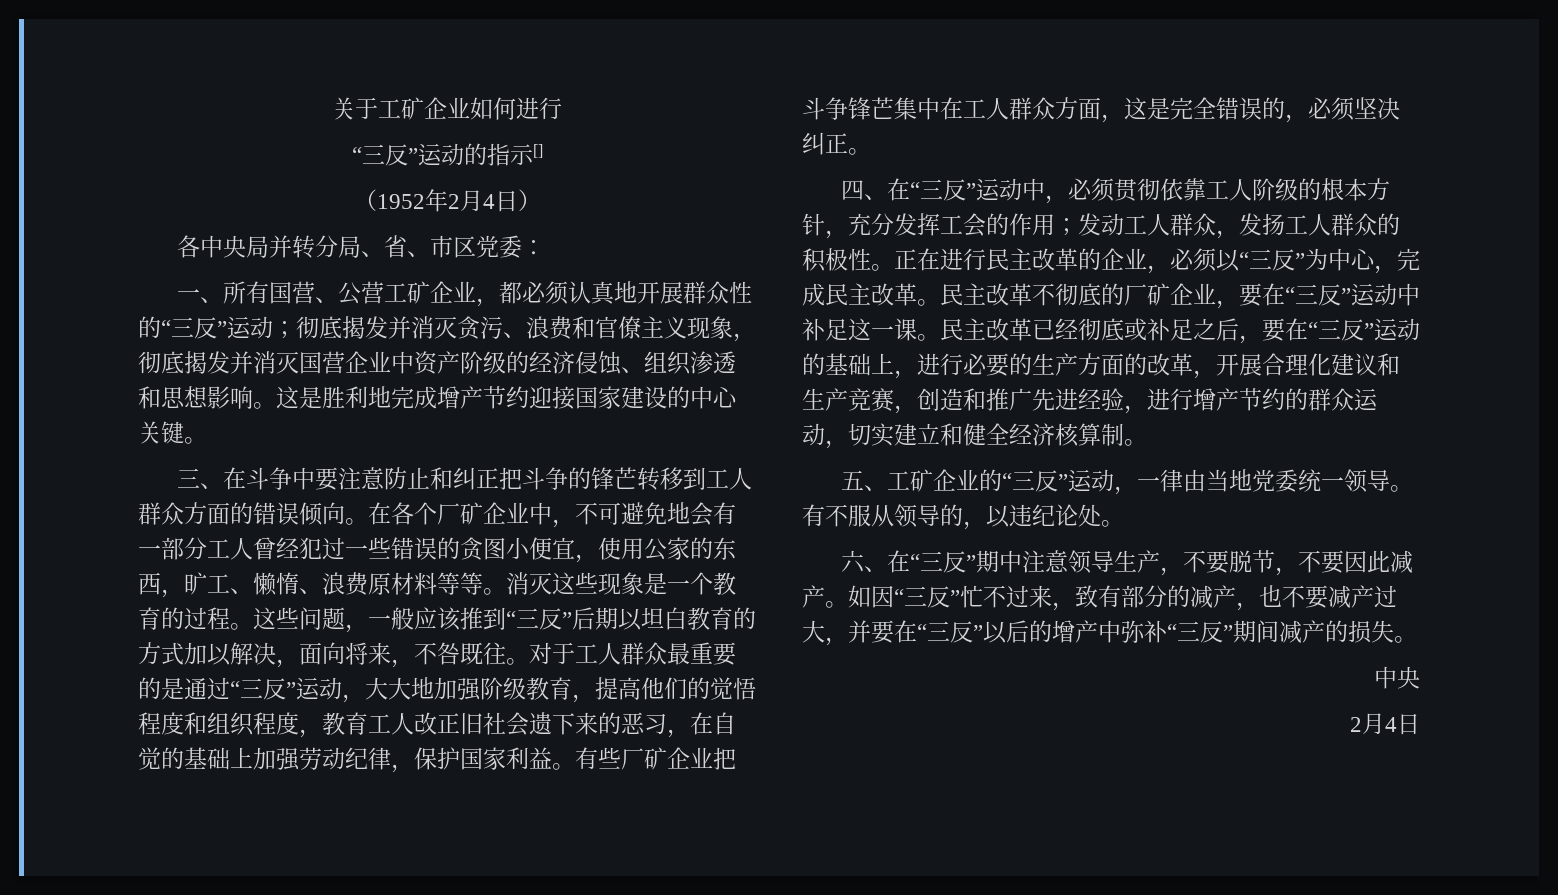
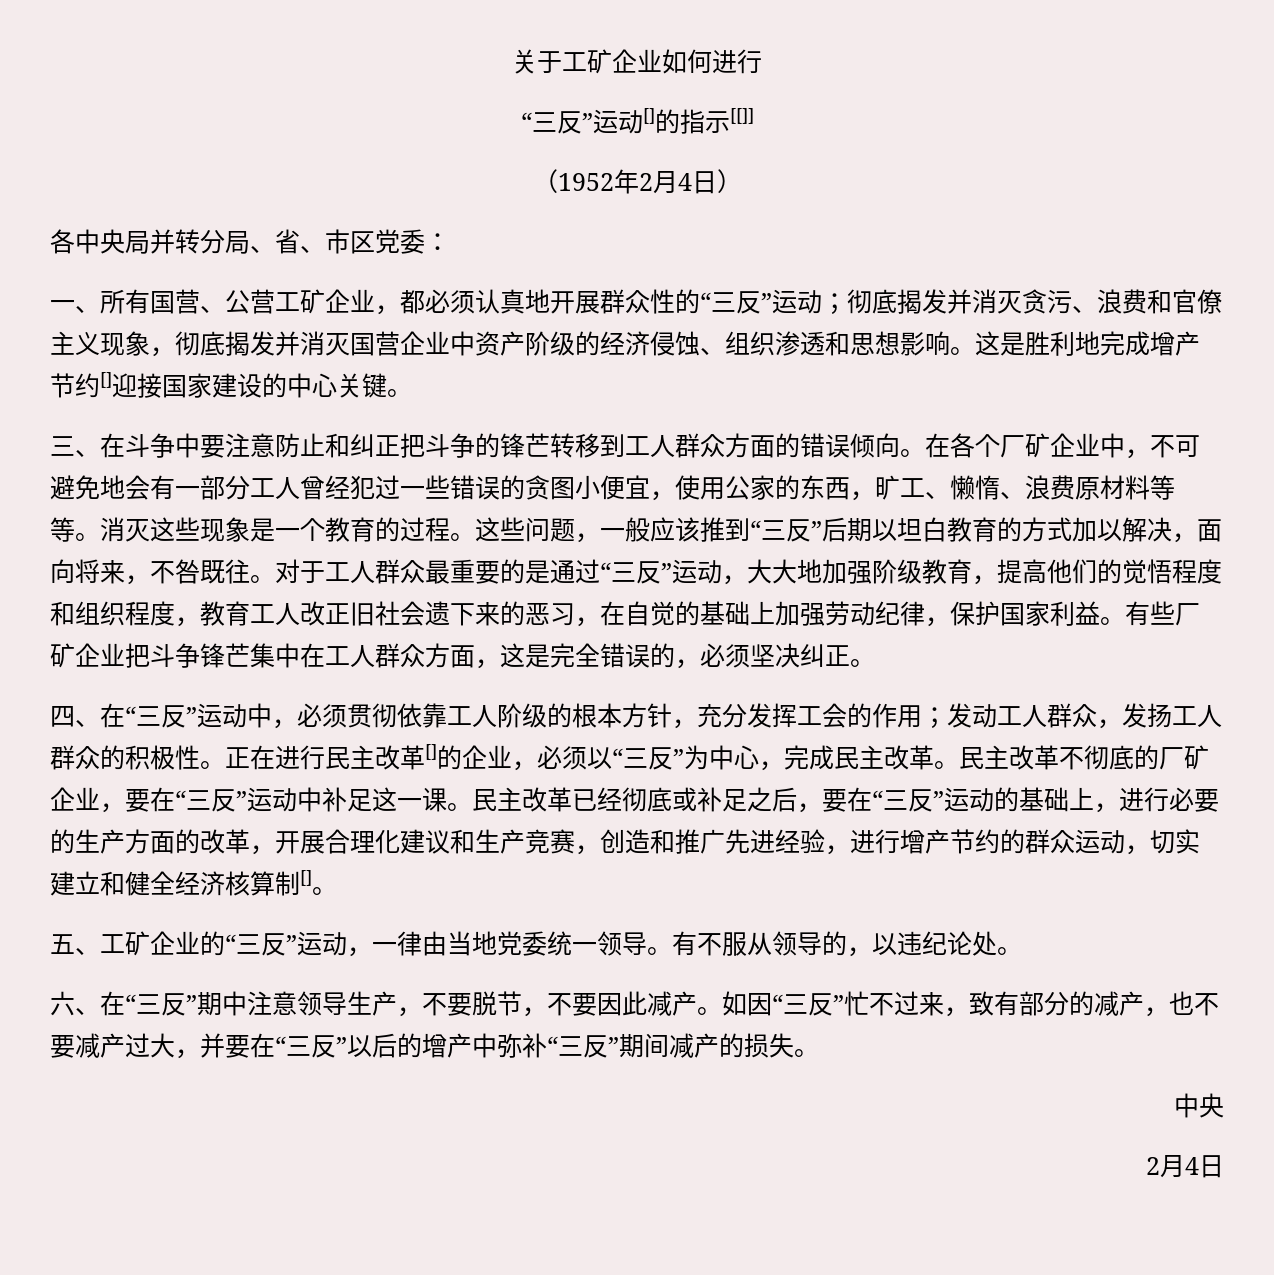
- “三反”运动的指示[]
+ “三反”运动[]的指示[[]]
- 这是胜利地完成增产节约迎接国家建设的中心关键。
+ 这是胜利地完成增产节约[]迎接国家建设的中心关键。
- 正在进行民主改革的企业，必须以“三反”为中心，完成民主改革。
+ 正在进行民主改革[]的企业，必须以“三反”为中心，完成民主改革。
- 民主改革已经彻底或补足之后，要在“三反”运动的基础上，进行必要的生产方面的改革，开展合理化建议和生产竞赛，创造和推广先进经验，进行增产节约的群众运动，切实建立和健全经济核算制。
+ 民主改革已经彻底或补足之后，要在“三反”运动的基础上，进行必要的生产方面的改革，开展合理化建议和生产竞赛，创造和推广先进经验，进行增产节约的群众运动，切实建立和健全经济核算制[]。

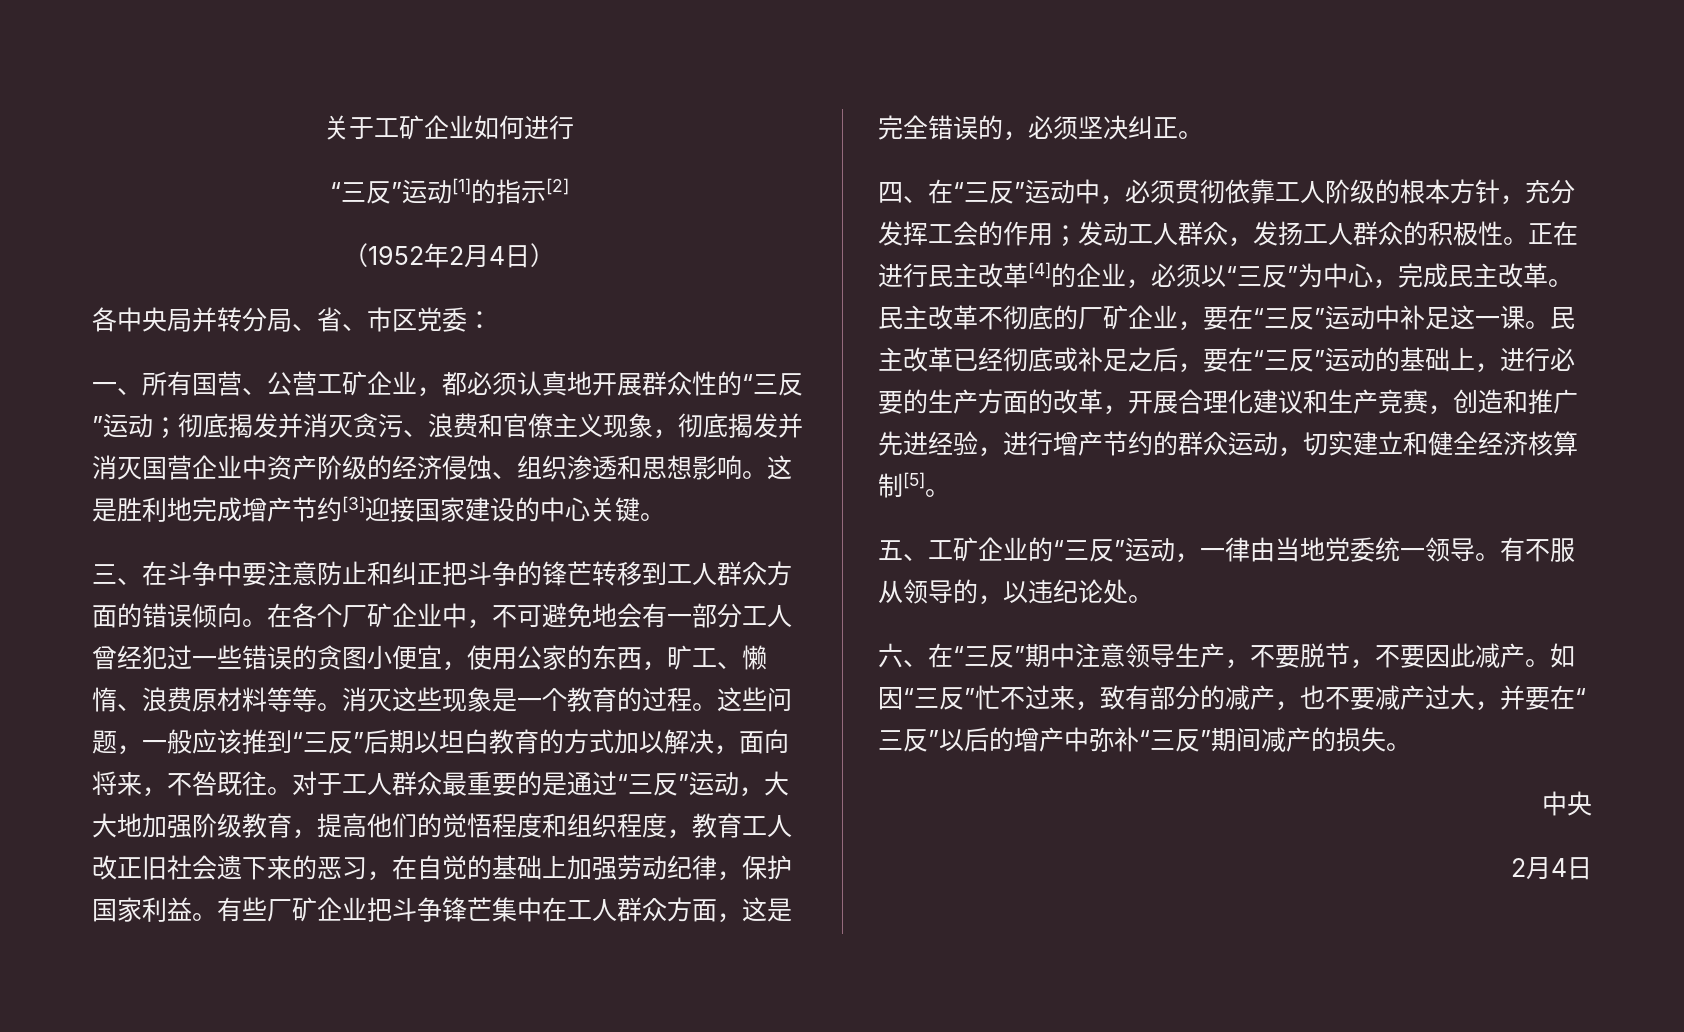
- “三反”运动[]的指示[[]]
+ “三反”运动[1]的指示[2]
- 这是胜利地完成增产节约[]迎接国家建设的中心关键。
+ 这是胜利地完成增产节约[3]迎接国家建设的中心关键。
- 正在进行民主改革[]的企业，必须以“三反”为中心，完成民主改革。
+ 正在进行民主改革[4]的企业，必须以“三反”为中心，完成民主改革。
- 民主改革已经彻底或补足之后，要在“三反”运动的基础上，进行必要的生产方面的改革，开展合理化建议和生产竞赛，创造和推广先进经验，进行增产节约的群众运动，切实建立和健全经济核算制[]。
+ 民主改革已经彻底或补足之后，要在“三反”运动的基础上，进行必要的生产方面的改革，开展合理化建议和生产竞赛，创造和推广先进经验，进行增产节约的群众运动，切实建立和健全经济核算制[5]。

